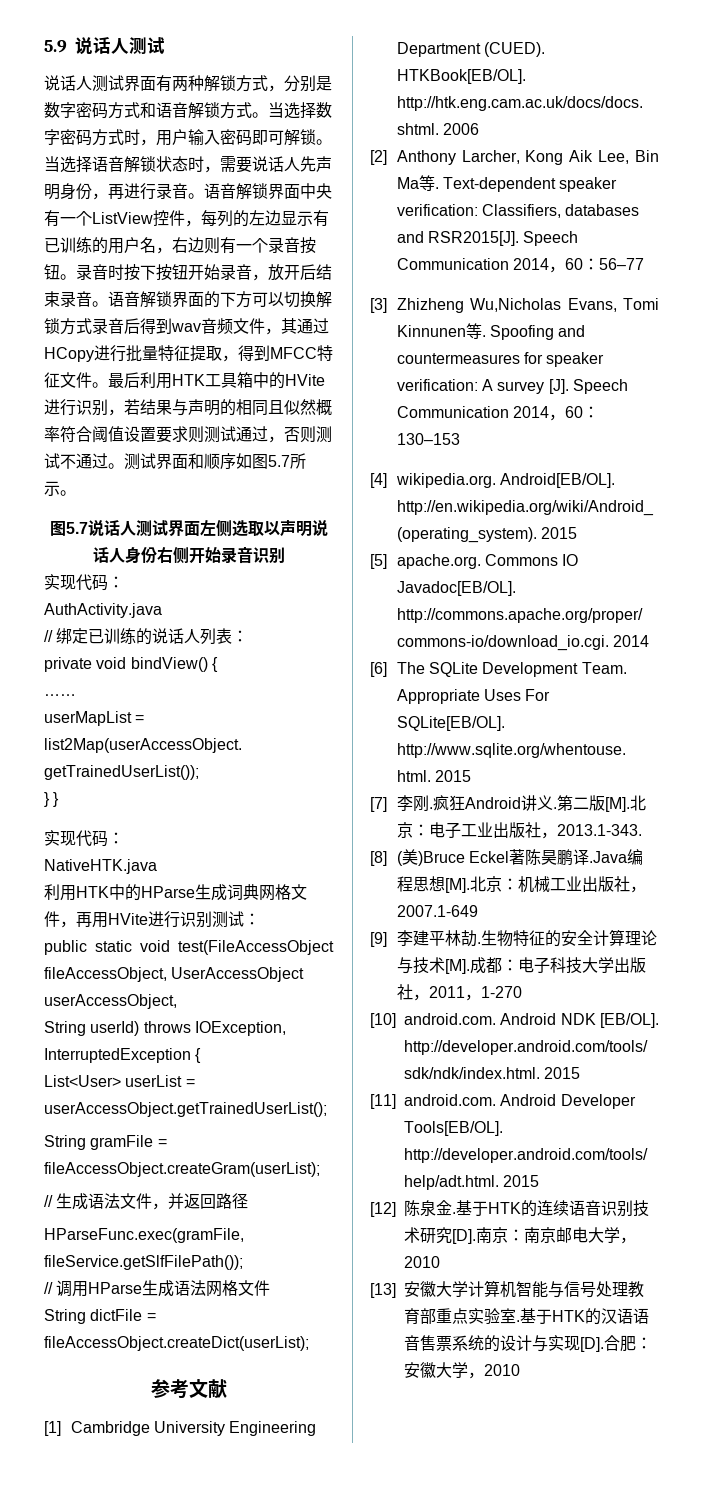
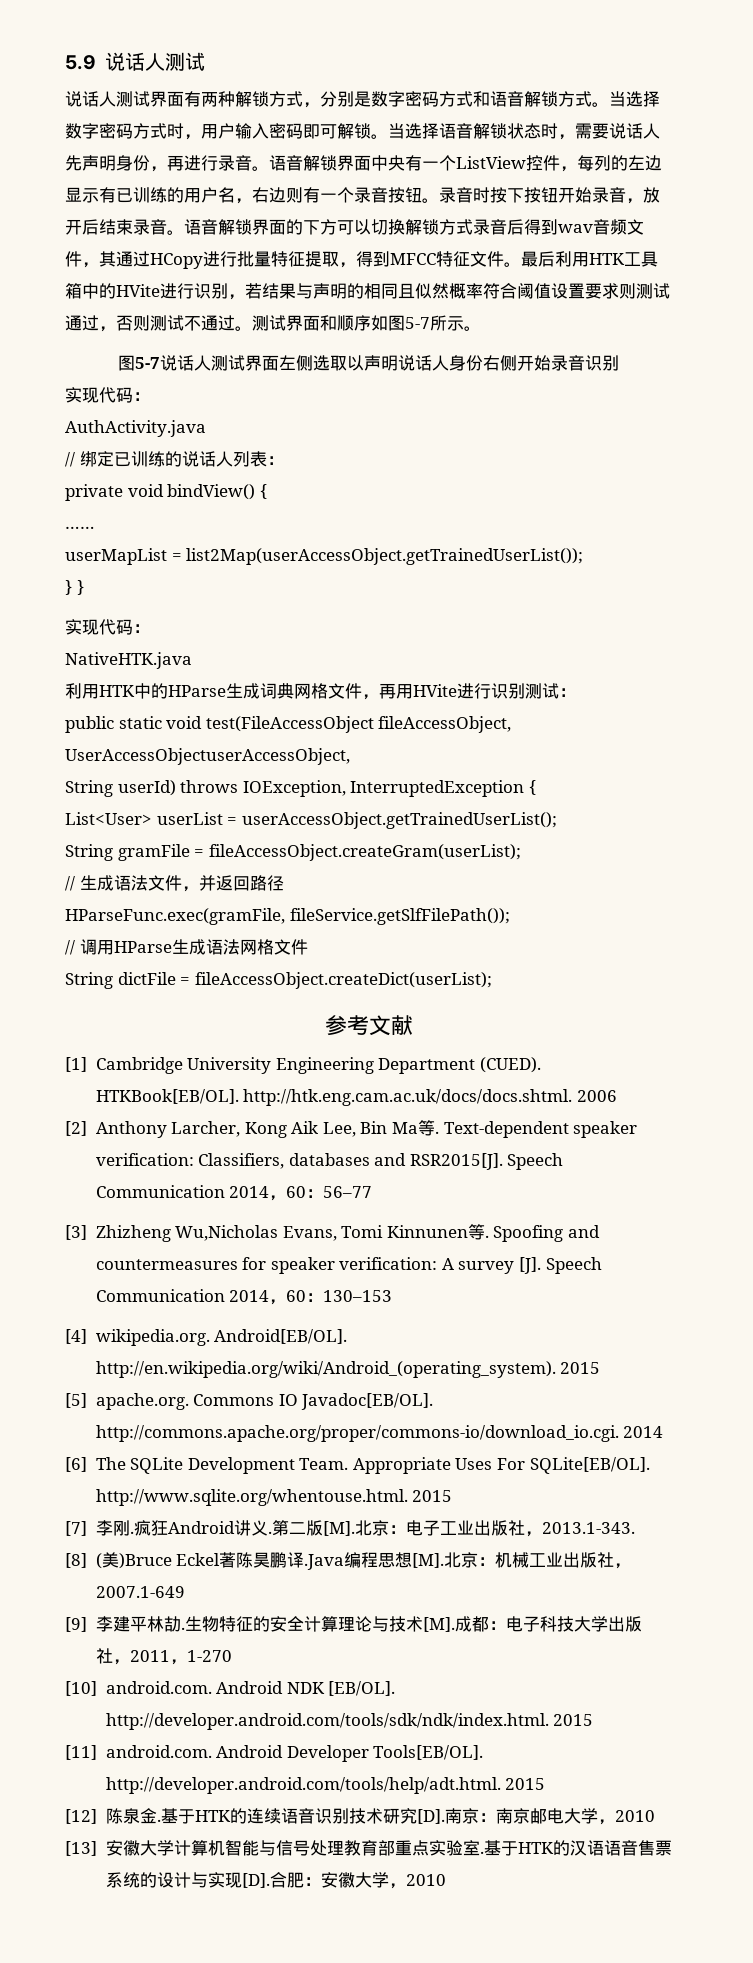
- 测试界面和顺序如图5.7所示。
+ 测试界面和顺序如图5-7所示。
- 图5.7说话人测试界面左侧选取以声明说话人身份右侧开始录音识别
+ 图5-7说话人测试界面左侧选取以声明说话人身份右侧开始录音识别
- public static void test(FileAccessObject fileAccessObject, UserAccessObject userAccessObject,
+ public static void test(FileAccessObject fileAccessObject, UserAccessObjectuserAccessObject,

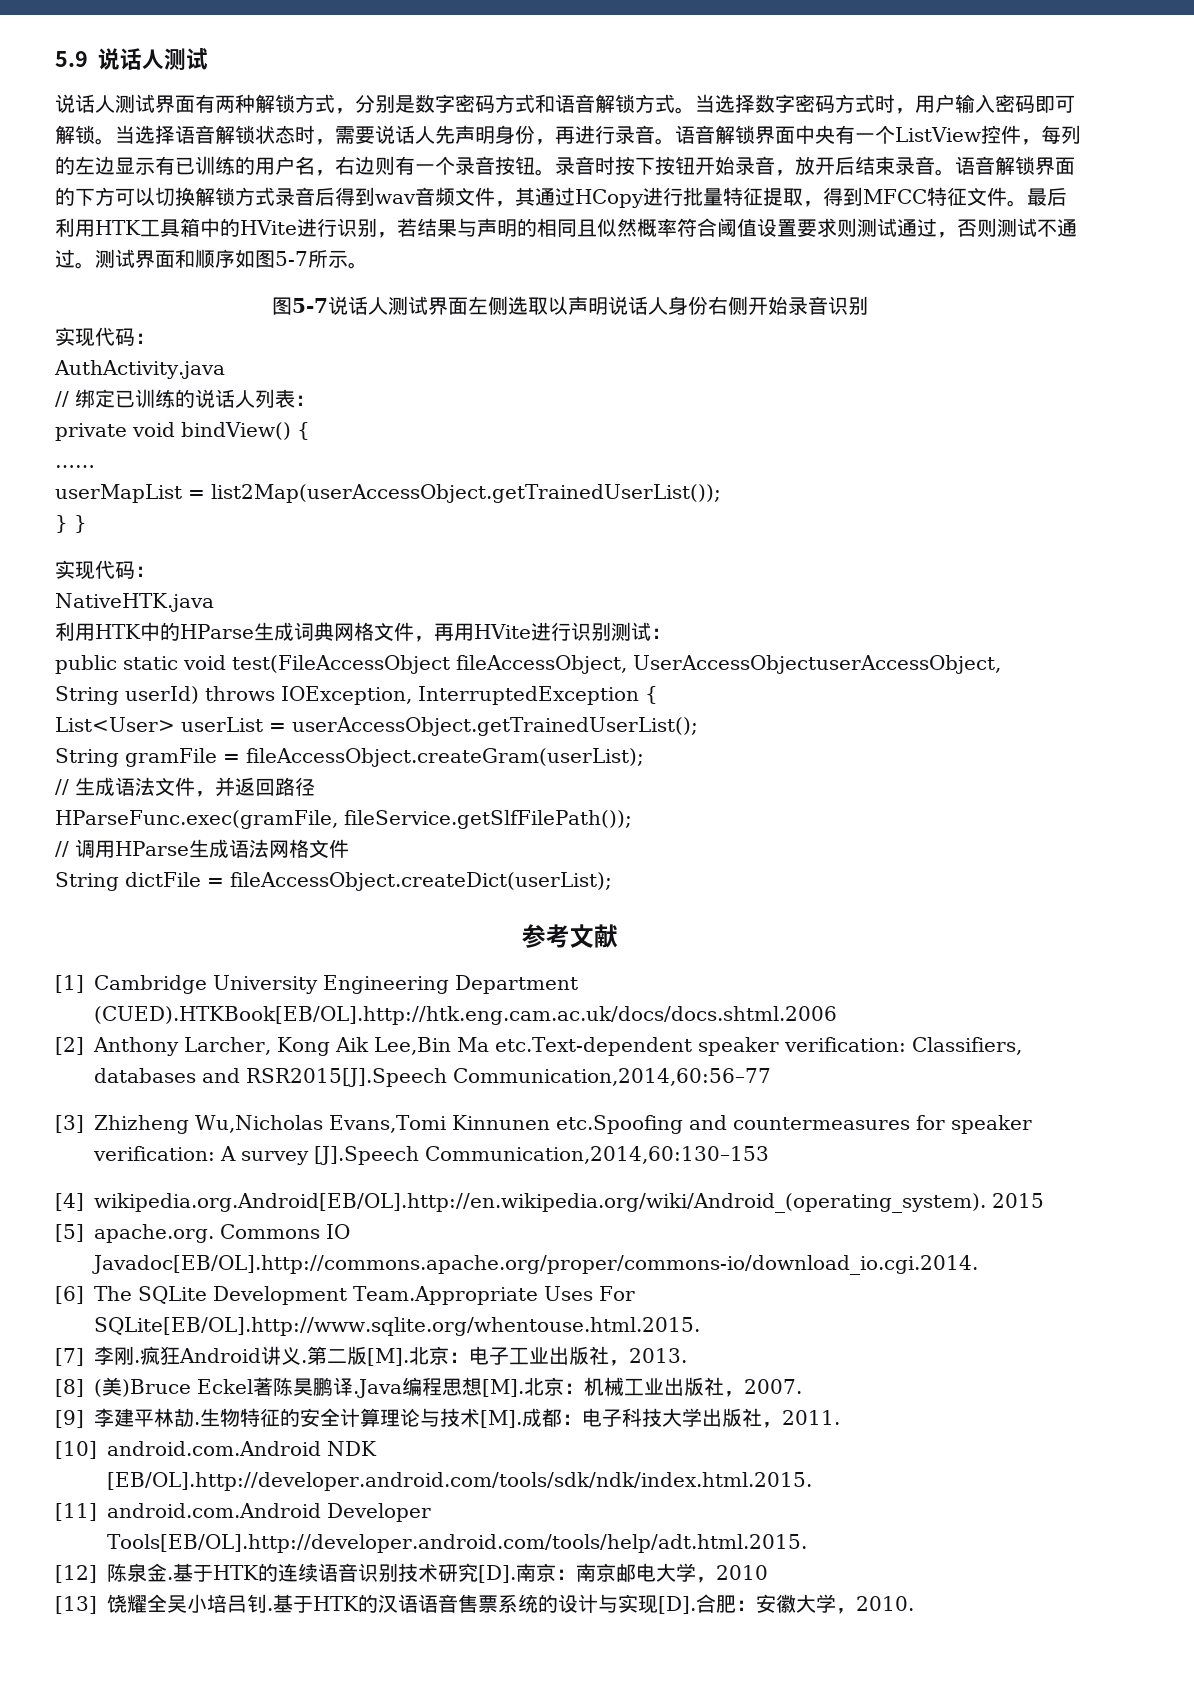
- [1] Cambridge University Engineering Department (CUED). HTKBook[EB/OL]. http://htk.eng.cam.ac.uk/docs/docs.shtml. 2006
+ [1] Cambridge University Engineering Department (CUED).HTKBook[EB/OL].http://htk.eng.cam.ac.uk/docs/docs.shtml.2006
- [2] Anthony Larcher, Kong Aik Lee, Bin Ma等. Text-dependent speaker verification: Classifiers, databases and RSR2015[J]. Speech Communication 2014，60：56–77
- [3] Zhizheng Wu,Nicholas Evans, Tomi Kinnunen等. Spoofing and countermeasures for speaker verification: A survey [J]. Speech Communication 2014，60：130–153
- [4] wikipedia.org. Android[EB/OL]. http://en.wikipedia.org/wiki/Android_(operating_system). 2015
+ [2] Anthony Larcher, Kong Aik Lee,Bin Ma etc.Text-dependent speaker verification: Classifiers, databases and RSR2015[J].Speech Communication,2014,60:56–77
+ [3] Zhizheng Wu,Nicholas Evans,Tomi Kinnunen etc.Spoofing and countermeasures for speaker verification: A survey [J].Speech Communication,2014,60:130–153
+ [4] wikipedia.org.Android[EB/OL].http://en.wikipedia.org/wiki/Android_(operating_system). 2015
- [5] apache.org. Commons IO Javadoc[EB/OL]. http://commons.apache.org/proper/commons-io/download_io.cgi. 2014
+ [5] apache.org. Commons IO Javadoc[EB/OL].http://commons.apache.org/proper/commons-io/download_io.cgi.2014.
- [6] The SQLite Development Team. Appropriate Uses For SQLite[EB/OL]. http://www.sqlite.org/whentouse.html. 2015
+ [6] The SQLite Development Team.Appropriate Uses For SQLite[EB/OL].http://www.sqlite.org/whentouse.html.2015.
- 第二版[M].北京：电子工业出版社，2013.1-343.
+ 第二版[M].北京：电子工业出版社，2013.
- [8] (美)Bruce Eckel著陈昊鹏译.Java编程思想[M].北京：机械工业出版社，2007.1-649
+ [8] (美)Bruce Eckel著陈昊鹏译.Java编程思想[M].北京：机械工业出版社，2007.
- 生物特征的安全计算理论与技术[M].成都：电子科技大学出版社，2011，1-270
+ 生物特征的安全计算理论与技术[M].成都：电子科技大学出版社，2011.
- [10] android.com. Android NDK [EB/OL]. http://developer.android.com/tools/sdk/ndk/index.html. 2015
- [11] android.com. Android Developer Tools[EB/OL]. http://developer.android.com/tools/help/adt.html. 2015
+ [10] android.com.Android NDK [EB/OL].http://developer.android.com/tools/sdk/ndk/index.html.2015.
+ [11] android.com.Android Developer Tools[EB/OL].http://developer.android.com/tools/help/adt.html.2015.
- [13]安徽大学计算机智能与信号处理教育部重点实验室.
+ [13]饶耀全吴小培吕钊.
- 基于HTK的汉语语音售票系统的设计与实现[D].合肥：安徽大学，2010
+ 基于HTK的汉语语音售票系统的设计与实现[D].合肥：安徽大学，2010.

